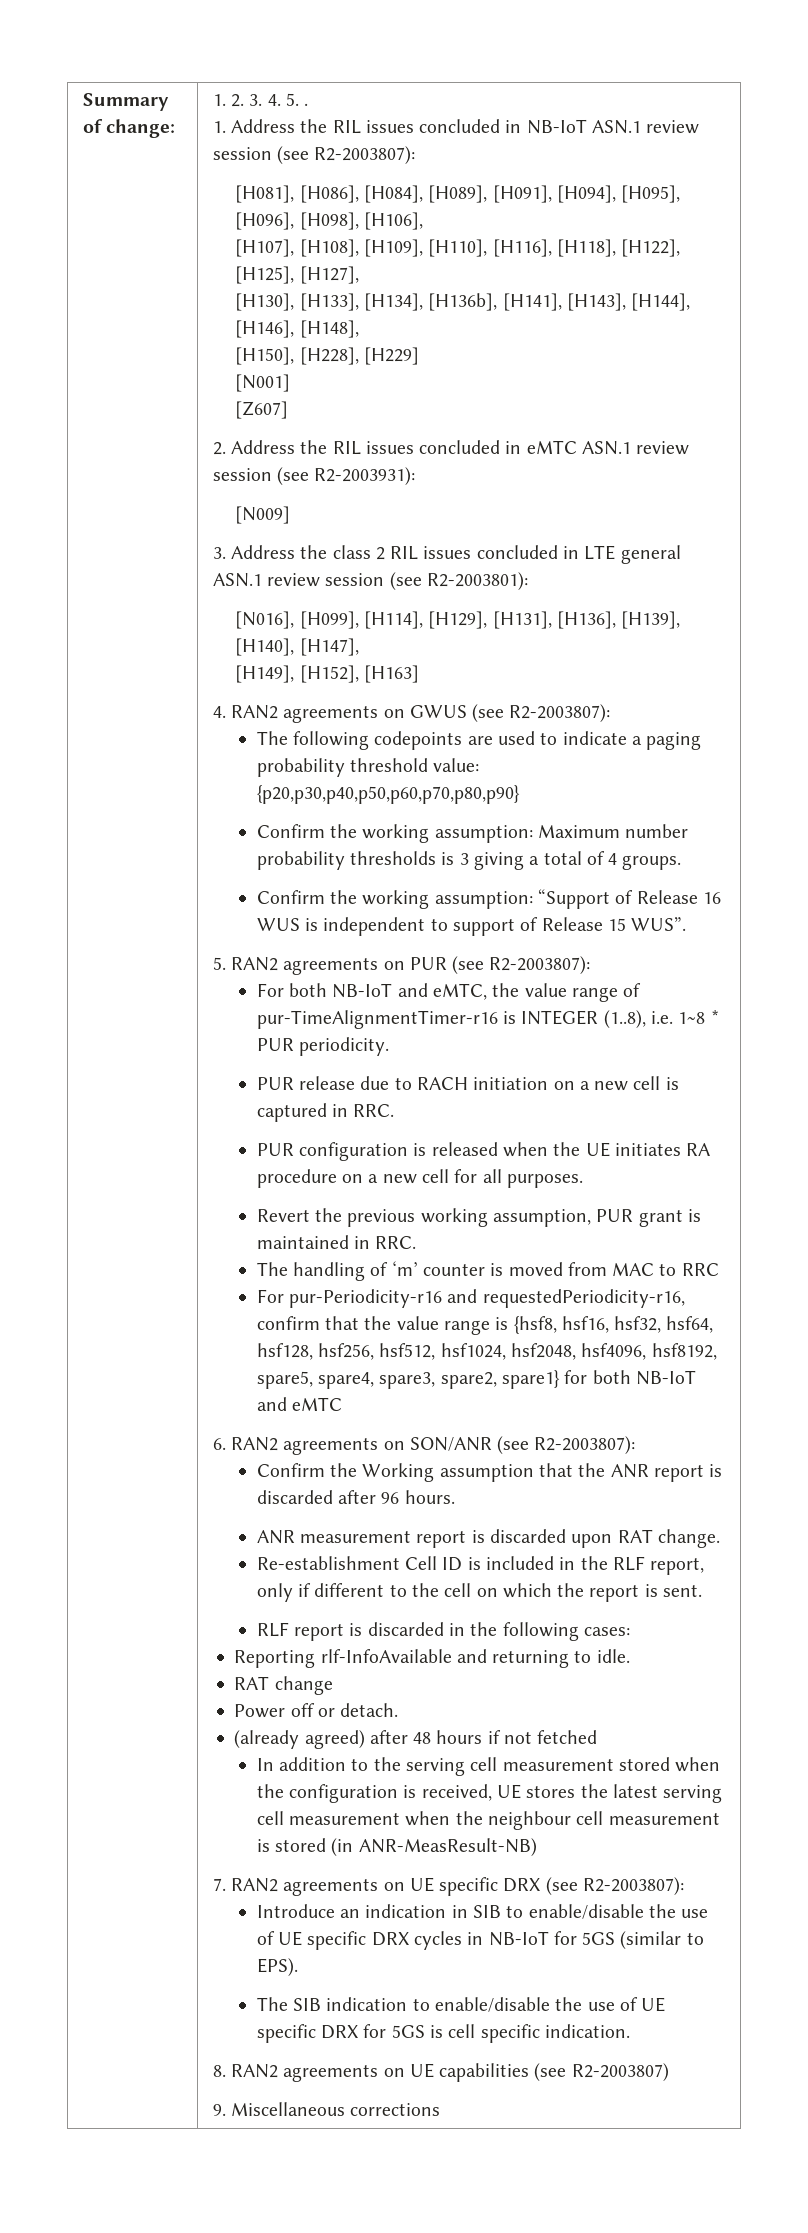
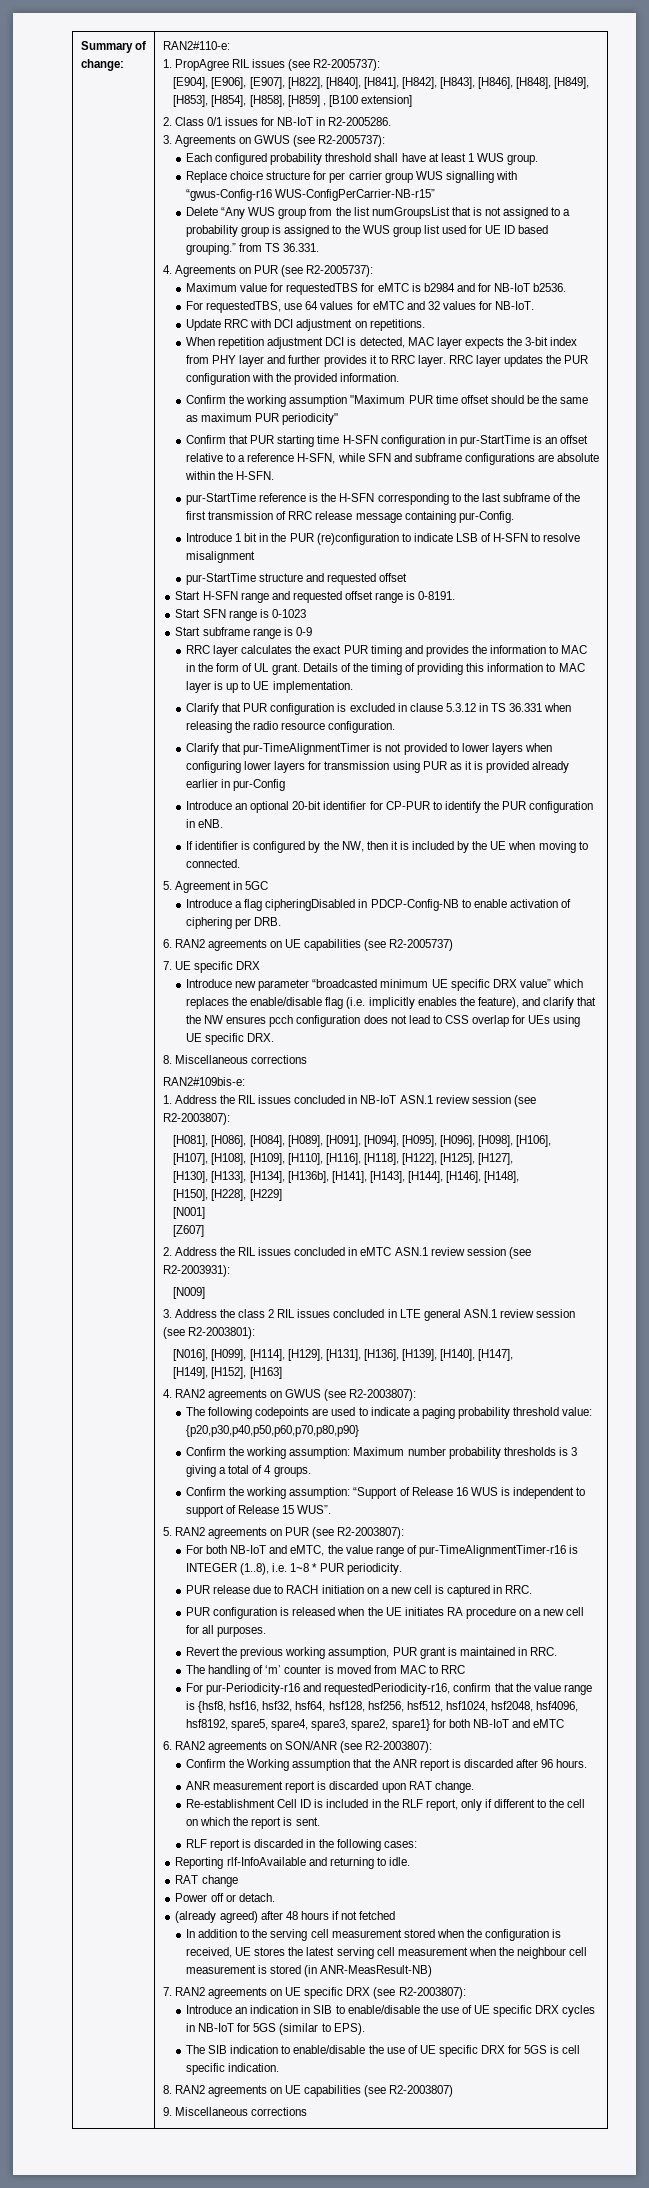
- 1. 2. 3. 4. 5. .
+ RAN2#110-e:
+ 1. PropAgree RIL issues (see R2-2005737):
+ [E904], [E906], [E907], [H822], [H840], [H841], [H842], [H843], [H846], [H848], [H849], [H853], [H854], [H858], [H859] , [B100 extension]
+ 2. Class 0/1 issues for NB-IoT in R2-2005286.
+ 3. Agreements on GWUS (see R2-2005737):
+ Each configured probability threshold shall have at least 1 WUS group.
+ Replace choice structure for per carrier group WUS signalling with “gwus-Config-r16 WUS-ConfigPerCarrier-NB-r15”
+ Delete “Any WUS group from the list numGroupsList that is not assigned to a probability group is assigned to the WUS group list used for UE ID based grouping.” from TS 36.331.
+ 4. Agreements on PUR (see R2-2005737):
+ Maximum value for requestedTBS for eMTC is b2984 and for NB-IoT b2536.
+ For requestedTBS, use 64 values for eMTC and 32 values for NB-IoT.
+ Update RRC with DCI adjustment on repetitions.
+ When repetition adjustment DCI is detected, MAC layer expects the 3-bit index from PHY layer and further provides it to RRC layer. RRC layer updates the PUR configuration with the provided information.
+ Confirm the working assumption "Maximum PUR time offset should be the same as maximum PUR periodicity"
+ Confirm that PUR starting time H-SFN configuration in pur-StartTime is an offset relative to a reference H-SFN, while SFN and subframe configurations are absolute within the H-SFN.
+ pur-StartTime reference is the H-SFN corresponding to the last subframe of the first transmission of RRC release message containing pur-Config.
+ Introduce 1 bit in the PUR (re)configuration to indicate LSB of H-SFN to resolve misalignment
+ pur-StartTime structure and requested offset
+ Start H-SFN range and requested offset range is 0-8191.
+ Start SFN range is 0-1023
+ Start subframe range is 0-9
+ RRC layer calculates the exact PUR timing and provides the information to MAC in the form of UL grant. Details of the timing of providing this information to MAC layer is up to UE implementation.
+ Clarify that PUR configuration is excluded in clause 5.3.12 in TS 36.331 when releasing the radio resource configuration.
+ Clarify that pur-TimeAlignmentTimer is not provided to lower layers when configuring lower layers for transmission using PUR as it is provided already earlier in pur-Config
+ Introduce an optional 20-bit identifier for CP-PUR to identify the PUR configuration in eNB.
+ If identifier is configured by the NW, then it is included by the UE when moving to connected.
+ 5. Agreement in 5GC
+ Introduce a flag cipheringDisabled in PDCP-Config-NB to enable activation of ciphering per DRB.
+ 6. RAN2 agreements on UE capabilities (see R2-2005737)
+ 7. UE specific DRX
+ Introduce new parameter “broadcasted minimum UE specific DRX value” which replaces the enable/disable flag (i.e. implicitly enables the feature), and clarify that the NW ensures pcch configuration does not lead to CSS overlap for UEs using UE specific DRX.
+ 8. Miscellaneous corrections
+ RAN2#109bis-e:

